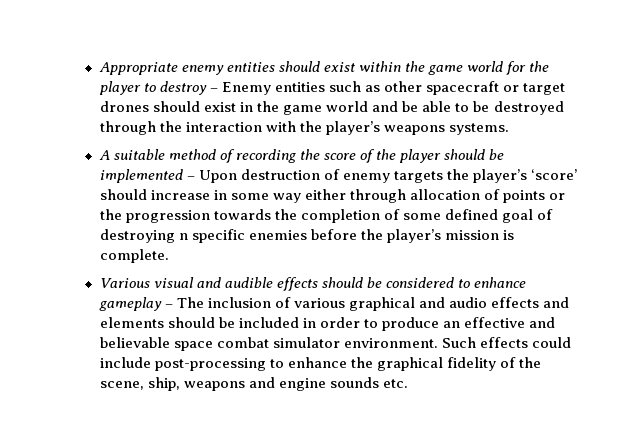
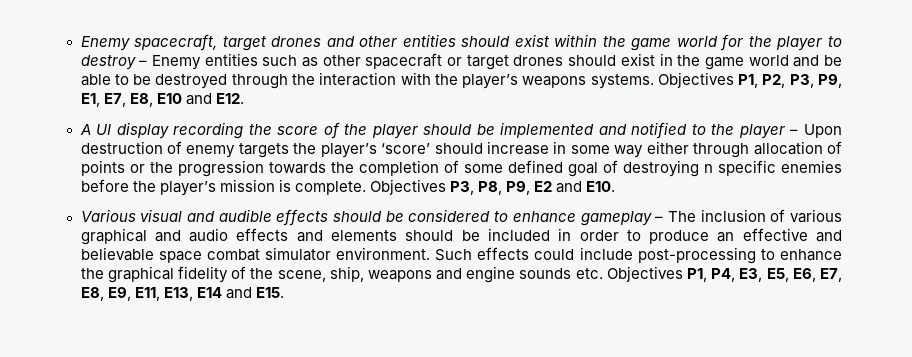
- Appropriate enemy entities should exist within the game world for the player to destroy – Enemy entities such as other spacecraft or target drones should exist in the game world and be able to be destroyed through the interaction with the player’s weapons systems.
- A suitable method of recording the score of the player should be implemented – Upon destruction of enemy targets the player’s ‘score’ should increase in some way either through allocation of points or the progression towards the completion of some defined goal of destroying n specific enemies before the player’s mission is complete.
+ Enemy spacecraft, target drones and other entities should exist within the game world for the player to destroy – Enemy entities such as other spacecraft or target drones should exist in the game world and be able to be destroyed through the interaction with the player’s weapons systems. Objectives P1, P2, P3, P9, E1, E7, E8, E10 and E12.
+ A UI display recording the score of the player should be implemented and notified to the player – Upon destruction of enemy targets the player’s ‘score’ should increase in some way either through allocation of points or the progression towards the completion of some defined goal of destroying n specific enemies before the player’s mission is complete. Objectives P3, P8, P9, E2 and E10.
- Such effects could include post-processing to enhance the graphical fidelity of the scene, ship, weapons and engine sounds etc.
+ Such effects could include post-processing to enhance the graphical fidelity of the scene, ship, weapons and engine sounds etc. Objectives P1, P4, E3, E5, E6, E7, E8, E9, E11, E13, E14 and E15.

